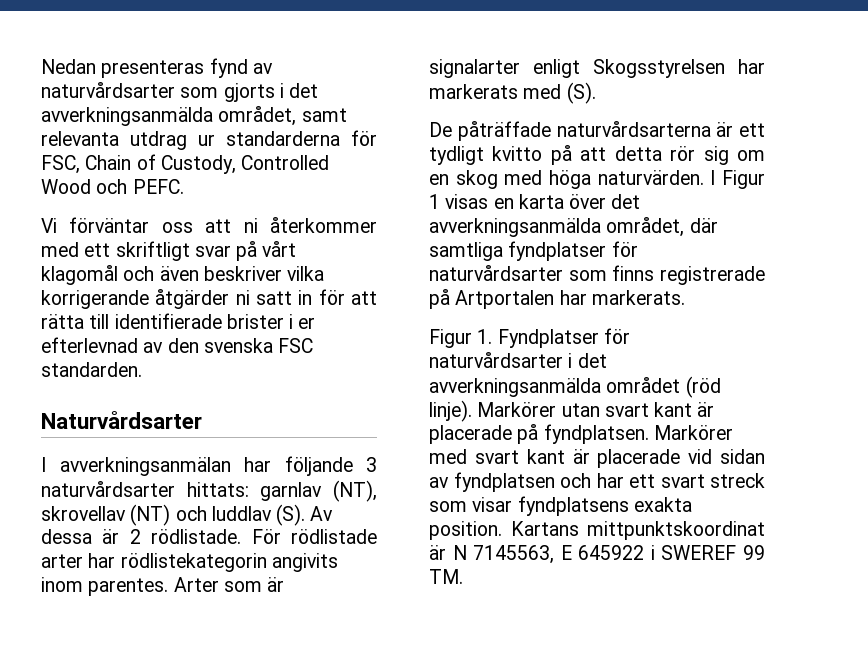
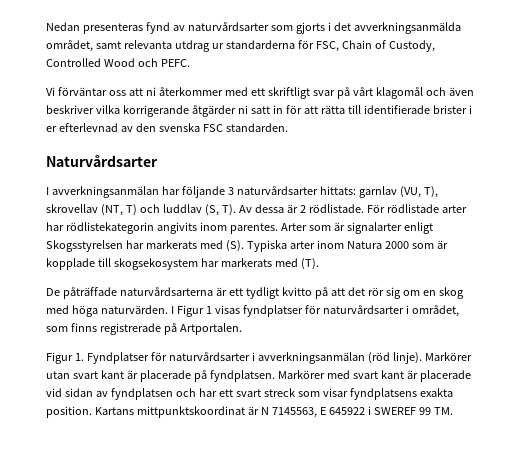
- I avverkningsanmälan har följande 3 naturvårdsarter hittats: garnlav (NT), skrovellav (NT) och luddlav (S). Av dessa är 2 rödlistade.
+ I avverkningsanmälan har följande 3 naturvårdsarter hittats: garnlav (VU, T), skrovellav (NT, T) och luddlav (S, T). Av dessa är 2 rödlistade.
- Arter som är signalarter enligt Skogsstyrelsen har markerats med (S).
+ Arter som är signalarter enligt Skogsstyrelsen har markerats med (S). Typiska arter inom Natura 2000 som är kopplade till skogsekosystem har markerats med (T).
- De påträffade naturvårdsarterna är ett tydligt kvitto på att detta rör sig om en skog med höga naturvärden.
+ De påträffade naturvårdsarterna är ett tydligt kvitto på att det rör sig om en skog med höga naturvärden.
- I Figur 1 visas en karta över det avverkningsanmälda området, där samtliga fyndplatser för naturvårdsarter som finns registrerade på Artportalen har markerats.
+ I Figur 1 visas fyndplatser för naturvårdsarter i området, som finns registrerade på Artportalen.
- Figur 1. Fyndplatser för naturvårdsarter i det avverkningsanmälda området (röd linje).
+ Figur 1. Fyndplatser för naturvårdsarter i avverkningsanmälan (röd linje).

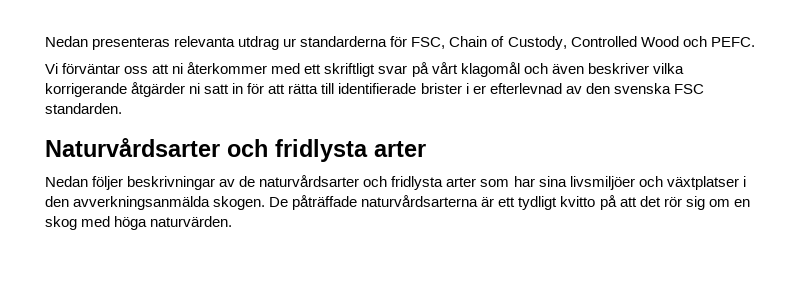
- Nedan presenteras fynd av naturvårdsarter som gjorts i det avverkningsanmälda området, samt relevanta utdrag ur standarderna för FSC, Chain of Custody, Controlled Wood och PEFC.
+ Nedan presenteras relevanta utdrag ur standarderna för FSC, Chain of Custody, Controlled Wood och PEFC.
- Naturvårdsarter
- I avverkningsanmälan har följande 3 naturvårdsarter hittats: garnlav (VU, T), skrovellav (NT, T) och luddlav (S, T). Av dessa är 2 rödlistade. För rödlistade arter har rödlistekategorin angivits inom parentes. Arter som är signalarter enligt Skogsstyrelsen har markerats med (S). Typiska arter inom Natura 2000 som är kopplade till skogsekosystem har markerats med (T).
- De påträffade naturvårdsarterna är ett tydligt kvitto på att det rör sig om en skog med höga naturvärden. I Figur 1 visas fyndplatser för naturvårdsarter i området, som finns registrerade på Artportalen.
- Figur 1. Fyndplatser för naturvårdsarter i avverkningsanmälan (röd linje). Markörer utan svart kant är placerade på fyndplatsen. Markörer med svart kant är placerade vid sidan av fyndplatsen och har ett svart streck som visar fyndplatsens exakta position. Kartans mittpunktskoordinat är N 7145563, E 645922 i SWEREF 99 TM.
+ Naturvårdsarter och fridlysta arter
+ Nedan följer beskrivningar av de naturvårdsarter och fridlysta arter som har sina livsmiljöer och växtplatser i den avverkningsanmälda skogen. De påträffade naturvårdsarterna är ett tydligt kvitto på att det rör sig om en skog med höga naturvärden.

